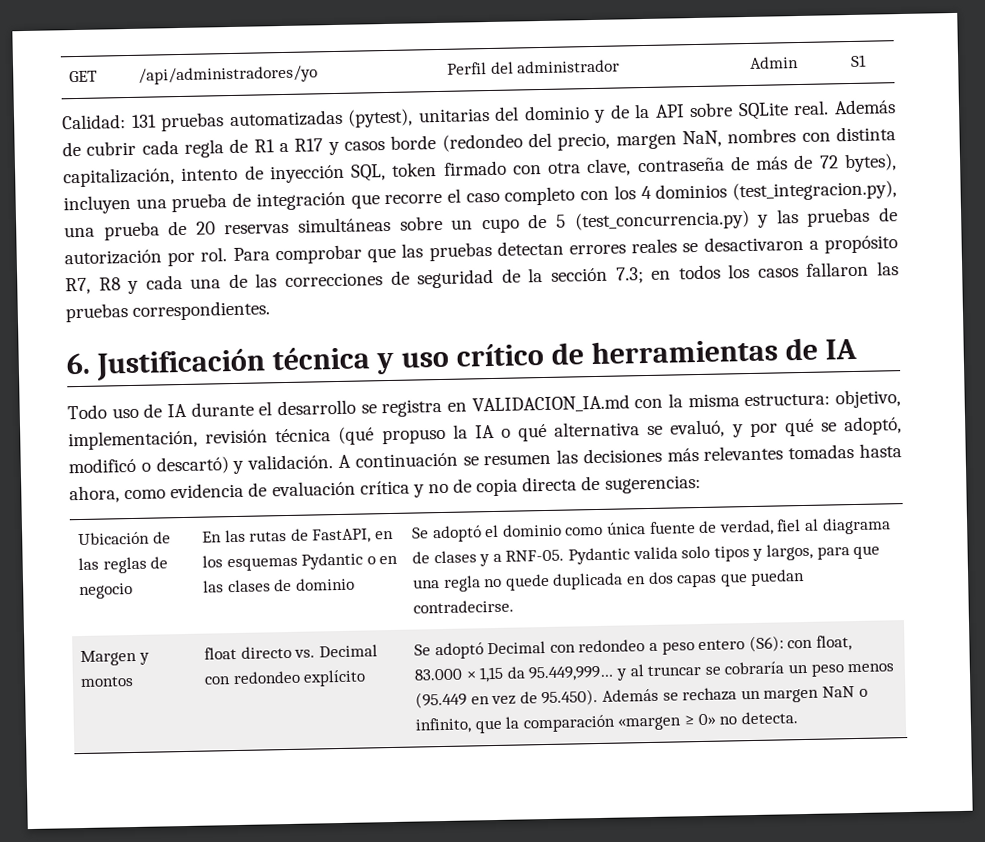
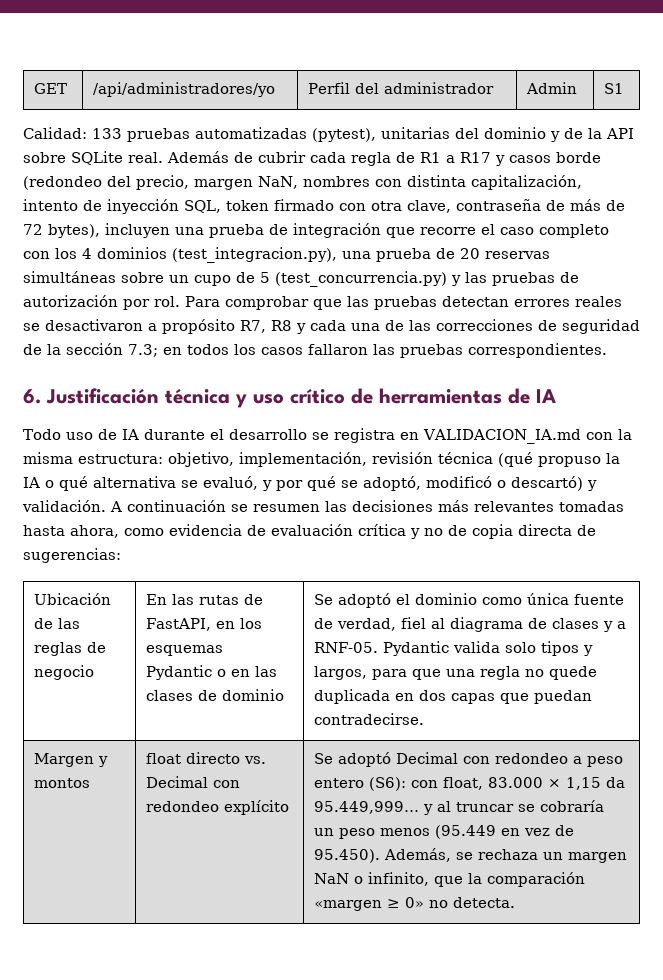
- Calidad: 131 pruebas automatizadas (pytest), unitarias del dominio y de la API sobre SQLite real.
+ Calidad: 133 pruebas automatizadas (pytest), unitarias del dominio y de la API sobre SQLite real.
- Se adoptó Decimal con redondeo a peso entero (S6): con float, 83.000 × 1,15 da 95.449,999… y al truncar se cobraría un peso menos (95.449 en vez de 95.450). Además se rechaza un margen NaN o infinito, que la comparación «margen ≥ 0» no detecta.
+ Se adoptó Decimal con redondeo a peso entero (S6): con float, 83.000 × 1,15 da 95.449,999… y al truncar se cobraría un peso menos (95.449 en vez de 95.450). Además, se rechaza un margen NaN o infinito, que la comparación «margen ≥ 0» no detecta.

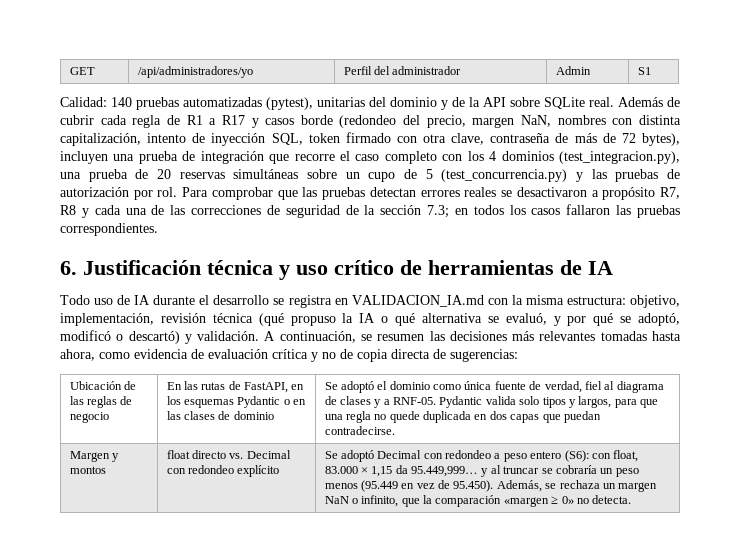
- Calidad: 133 pruebas automatizadas (pytest), unitarias del dominio y de la API sobre SQLite real.
+ Calidad: 140 pruebas automatizadas (pytest), unitarias del dominio y de la API sobre SQLite real.
- A continuación se resumen las decisiones más relevantes tomadas hasta ahora, como evidencia de evaluación crítica y no de copia directa de sugerencias:
+ A continuación, se resumen las decisiones más relevantes tomadas hasta ahora, como evidencia de evaluación crítica y no de copia directa de sugerencias:

